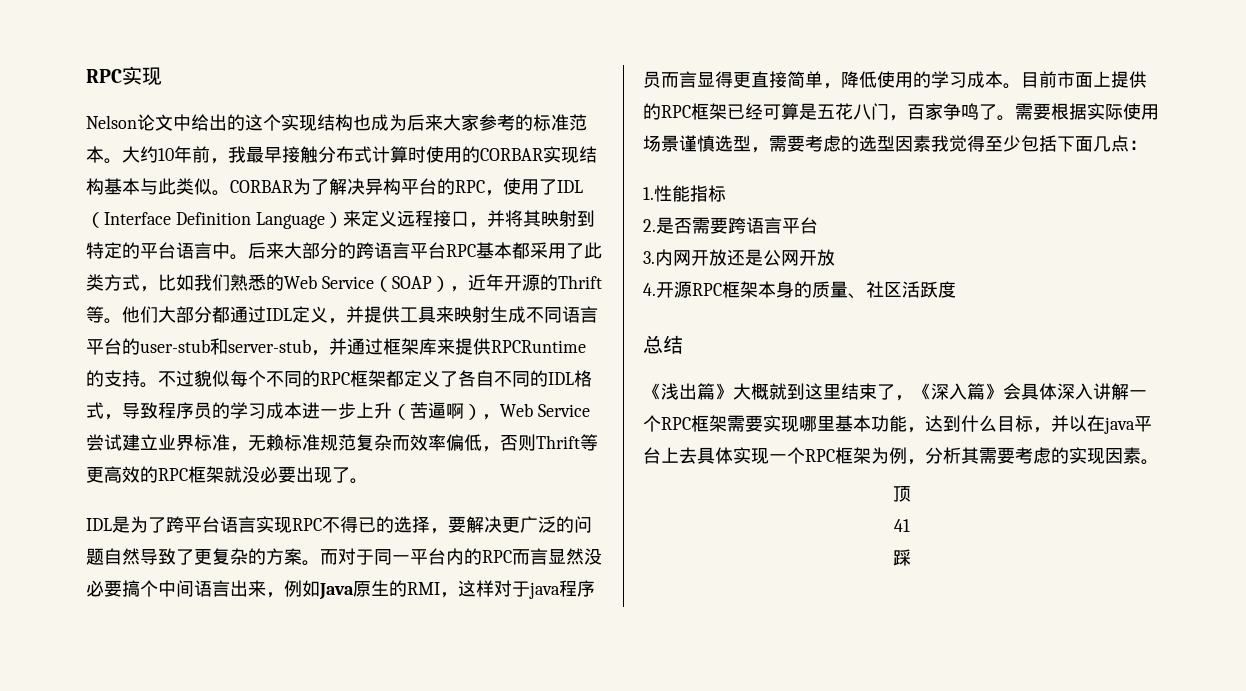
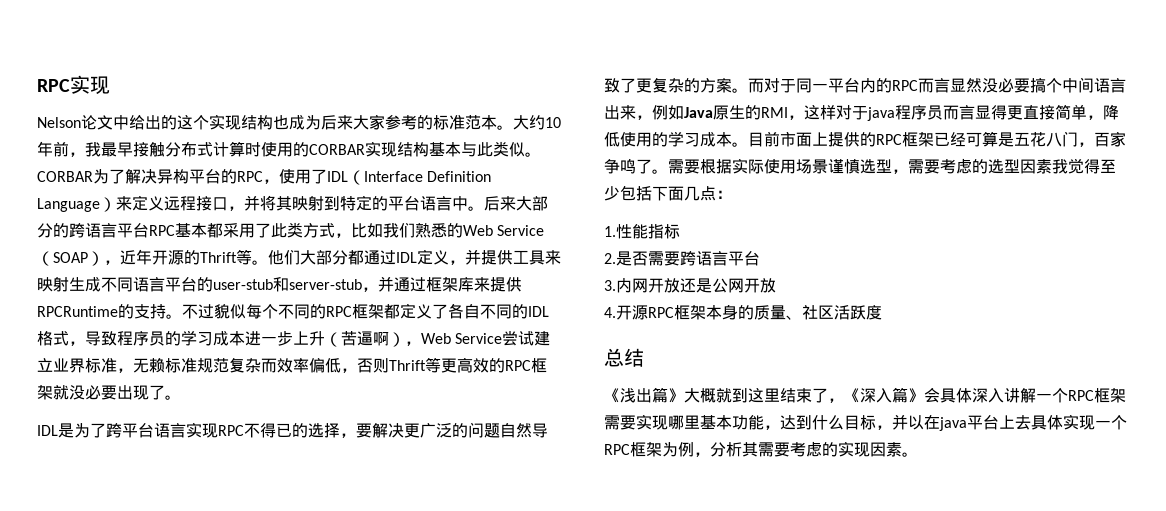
- 顶
- 41
- 踩

